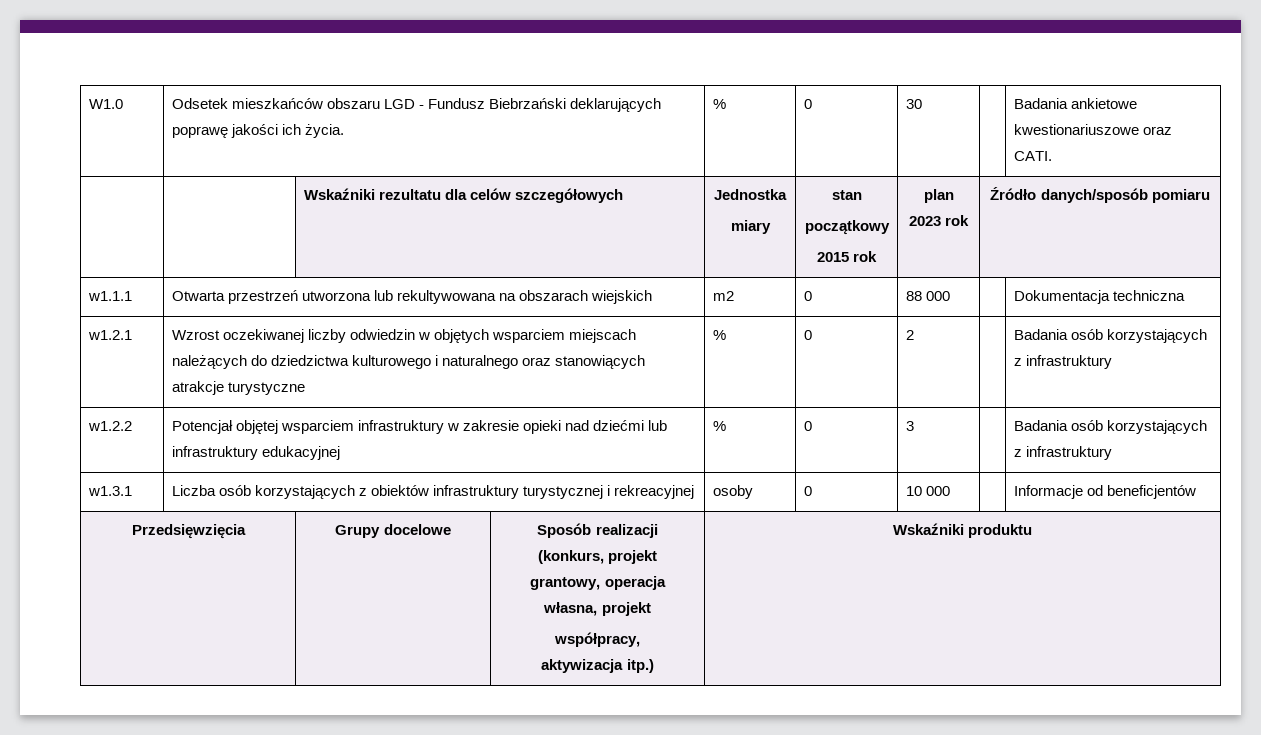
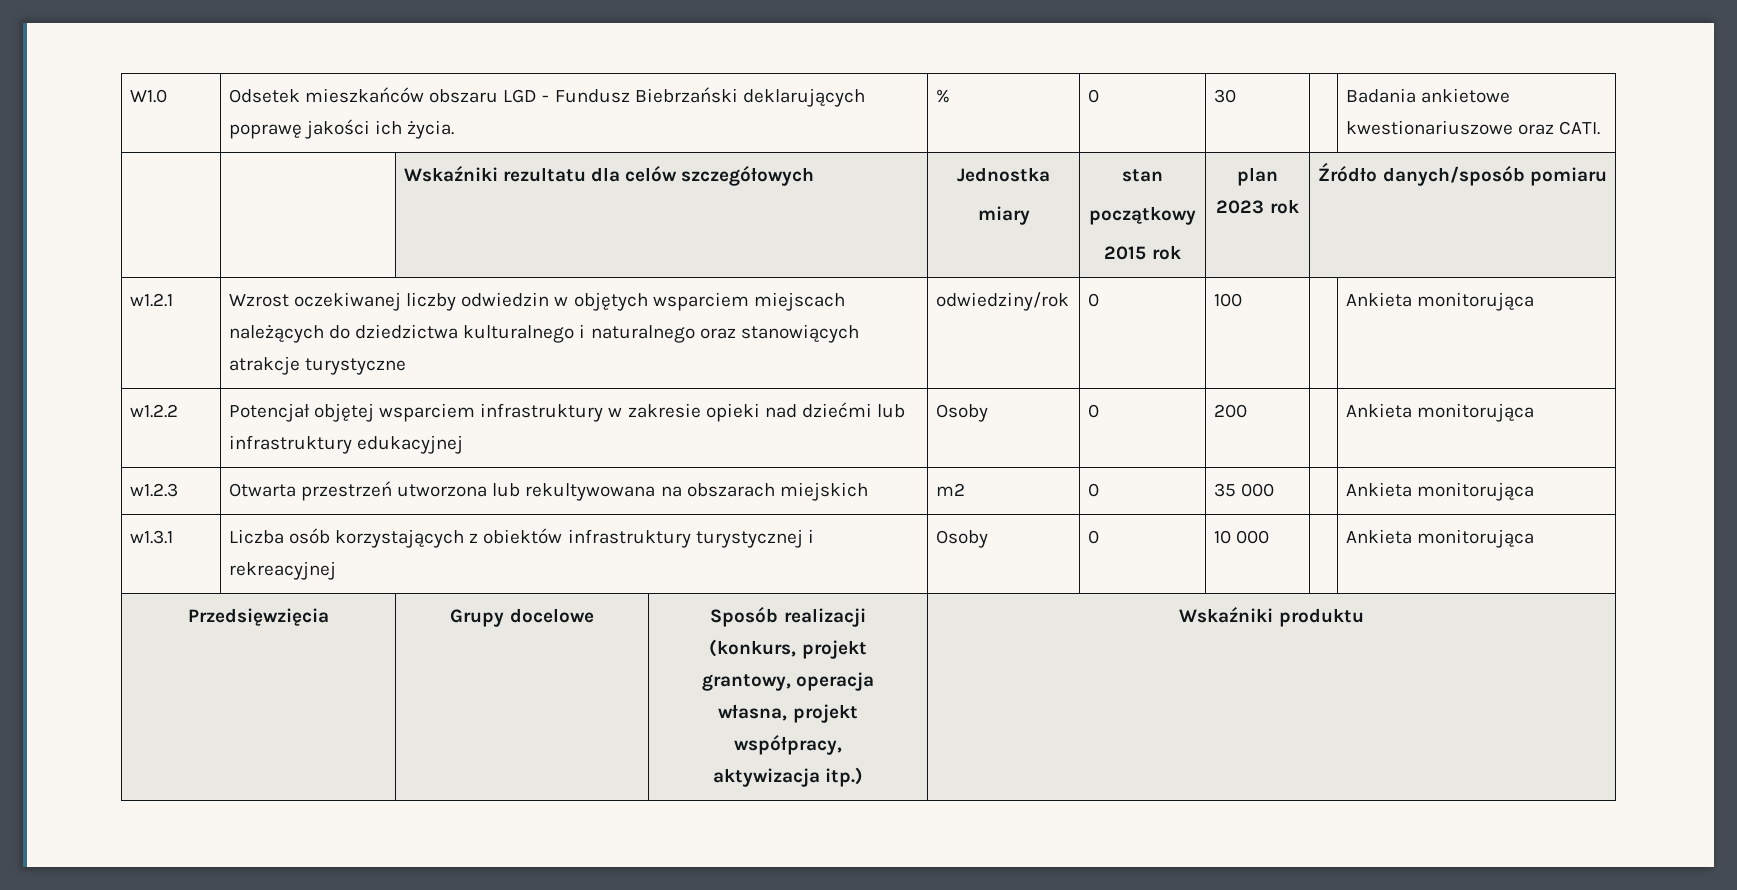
- w1.1.1 | Otwarta przestrzeń utworzona lub rekultywowana na obszarach wiejskich | m2 | 0 | 88 000 | | Dokumentacja techniczna
- w1.2.1 | Wzrost oczekiwanej liczby odwiedzin w objętych wsparciem miejscach należących do dziedzictwa kulturowego i naturalnego oraz stanowiących atrakcje turystyczne | % | 0 | 2 | | Badania osób korzystających z infrastruktury
+ w1.2.1 | Wzrost oczekiwanej liczby odwiedzin w objętych wsparciem miejscach należących do dziedzictwa kulturalnego i naturalnego oraz stanowiących atrakcje turystyczne | odwiedziny/rok | 0 | 100 | | Ankieta monitorująca
- w1.2.2 | Potencjał objętej wsparciem infrastruktury w zakresie opieki nad dziećmi lub infrastruktury edukacyjnej | % | 0 | 3 | | Badania osób korzystających z infrastruktury
+ w1.2.2 | Potencjał objętej wsparciem infrastruktury w zakresie opieki nad dziećmi lub infrastruktury edukacyjnej | Osoby | 0 | 200 | | Ankieta monitorująca
+ w1.2.3 | Otwarta przestrzeń utworzona lub rekultywowana na obszarach miejskich | m2 | 0 | 35 000 | | Ankieta monitorująca
- w1.3.1 | Liczba osób korzystających z obiektów infrastruktury turystycznej i rekreacyjnej | osoby | 0 | 10 000 | | Informacje od beneficjentów
+ w1.3.1 | Liczba osób korzystających z obiektów infrastruktury turystycznej i rekreacyjnej | Osoby | 0 | 10 000 | | Ankieta monitorująca

